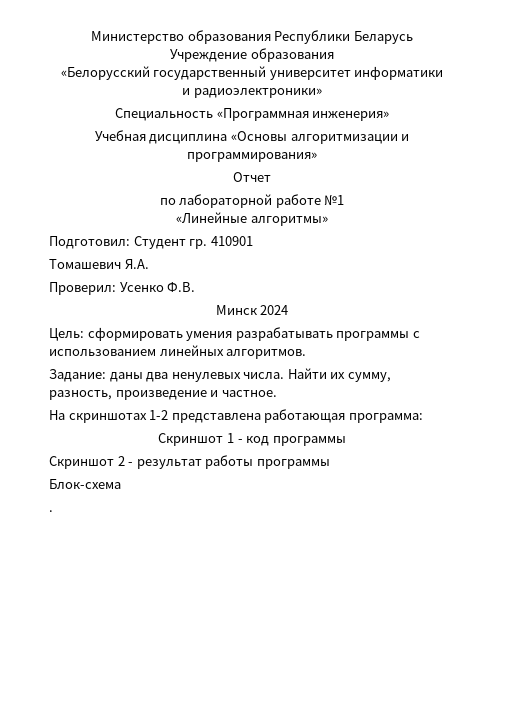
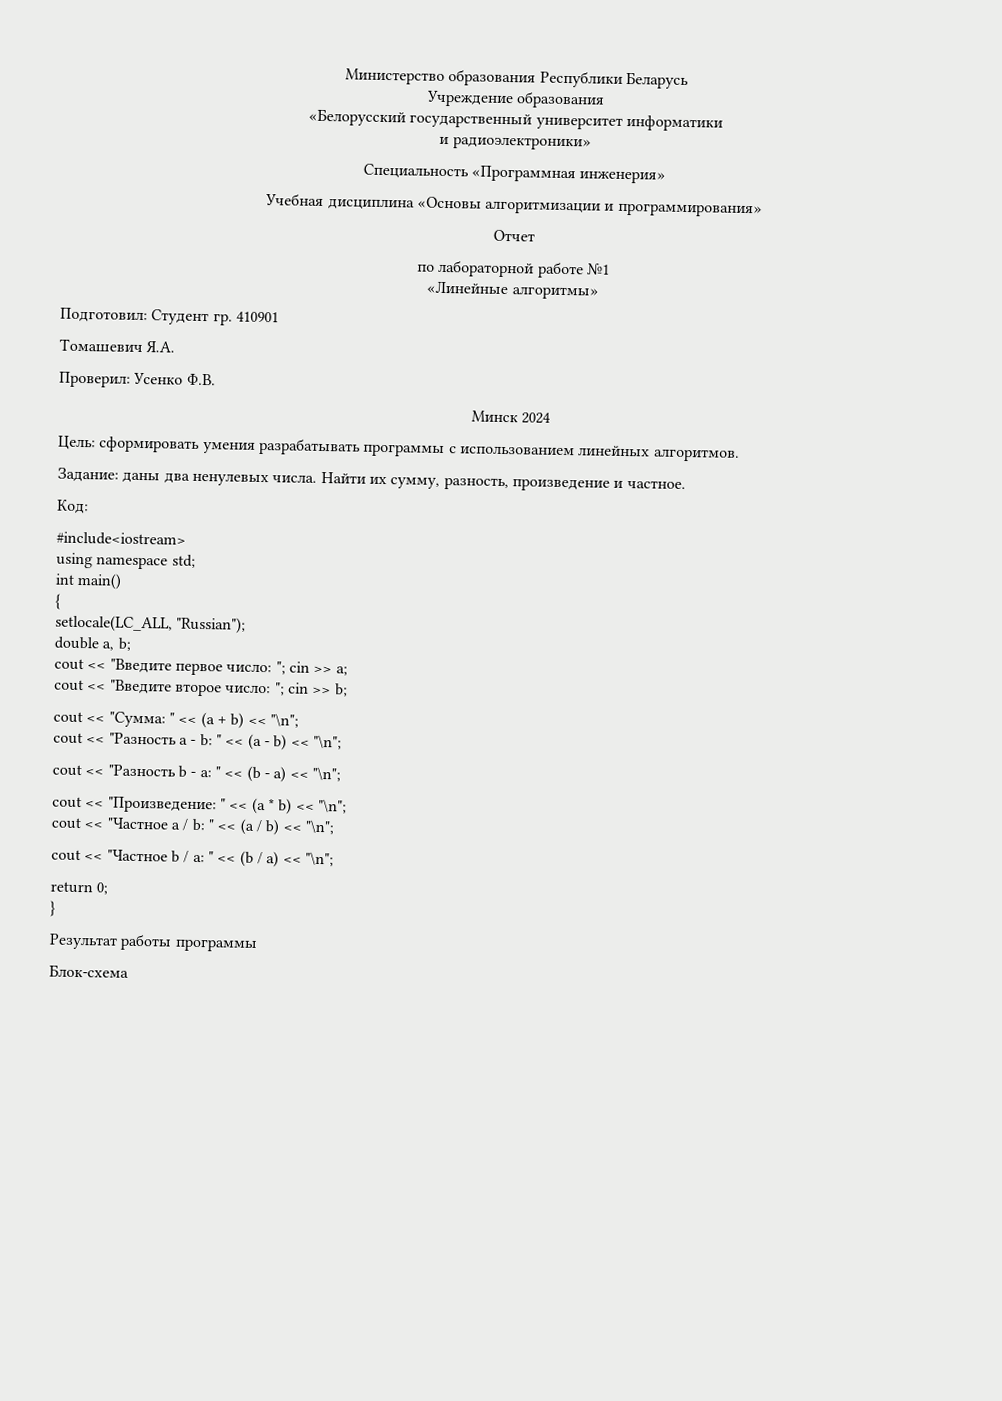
- На скриншотах 1-2 представлена работающая программа:
- Скриншот 1 - код программы
- Скриншот 2 - результат работы программы
+ Код:
+ #include<iostream>
+ using namespace std;
+ int main()
+ {
+ setlocale(LC_ALL, "Russian");
+ double a, b;
+ cout << "Введите первое число: "; cin >> a;
+ cout << "Введите второе число: "; cin >> b;
+ cout << "Сумма: " << (a + b) << "\n";
+ cout << "Разность a - b: " << (a - b) << "\n";
+ cout << "Разность b - a: " << (b - a) << "\n";
+ cout << "Произведение: " << (a * b) << "\n";
+ cout << "Частное a / b: " << (a / b) << "\n";
+ cout << "Частное b / a: " << (b / a) << "\n";
+ return 0;
+ }
+ Результат работы программы
- .

